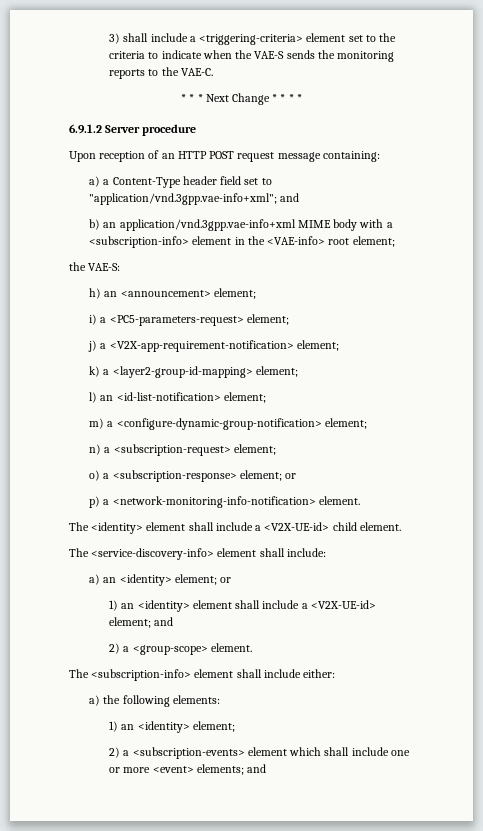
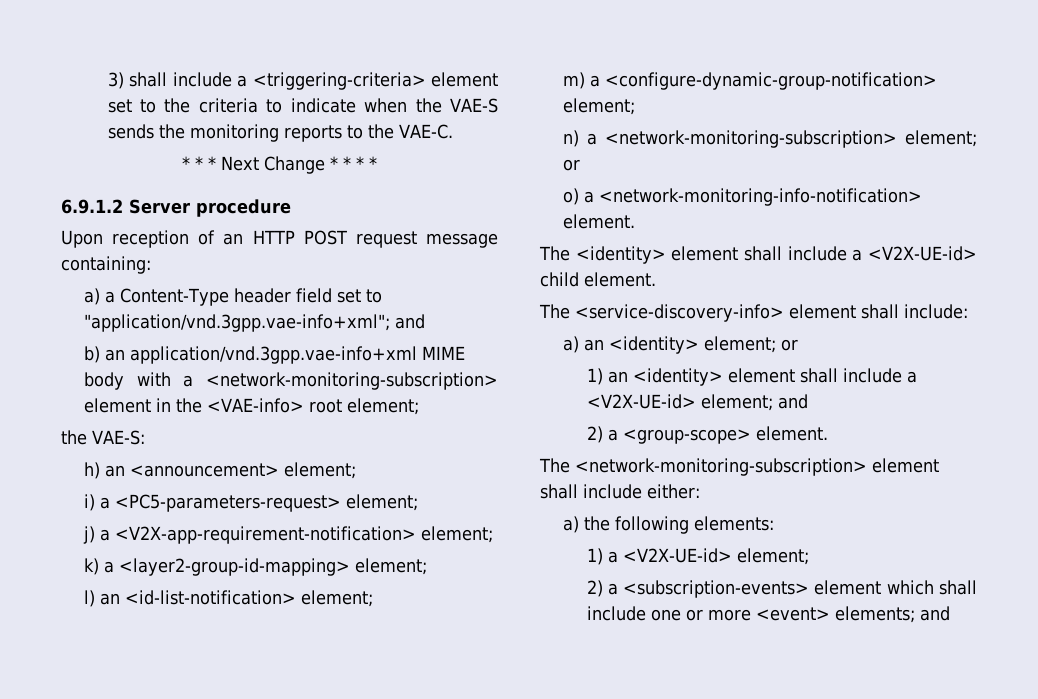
- b) an application/vnd.3gpp.vae-info+xml MIME body with a <subscription-info> element in the <VAE-info> root element;
+ b) an application/vnd.3gpp.vae-info+xml MIME body with a <network-monitoring-subscription> element in the <VAE-info> root element;
- n) a <subscription-request> element;
- o) a <subscription-response> element; or
- p) a <network-monitoring-info-notification> element.
+ n) a <network-monitoring-subscription> element; or
+ o) a <network-monitoring-info-notification> element.
- The <subscription-info> element shall include either:
+ The <network-monitoring-subscription> element shall include either:
- 1) an <identity> element;
+ 1) a <V2X-UE-id> element;

